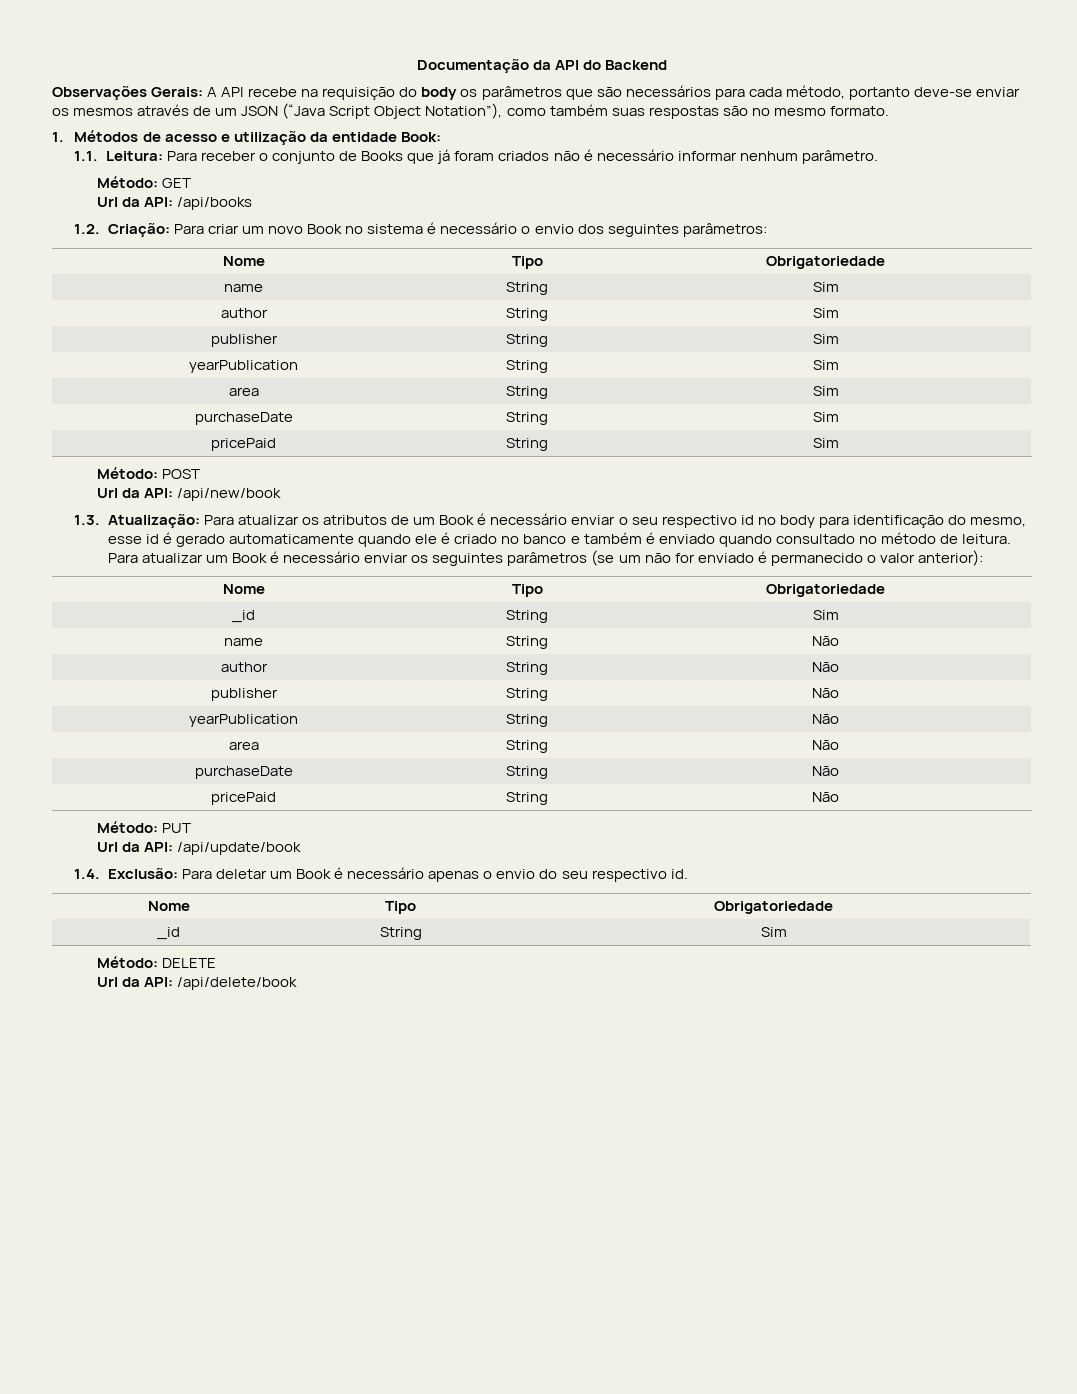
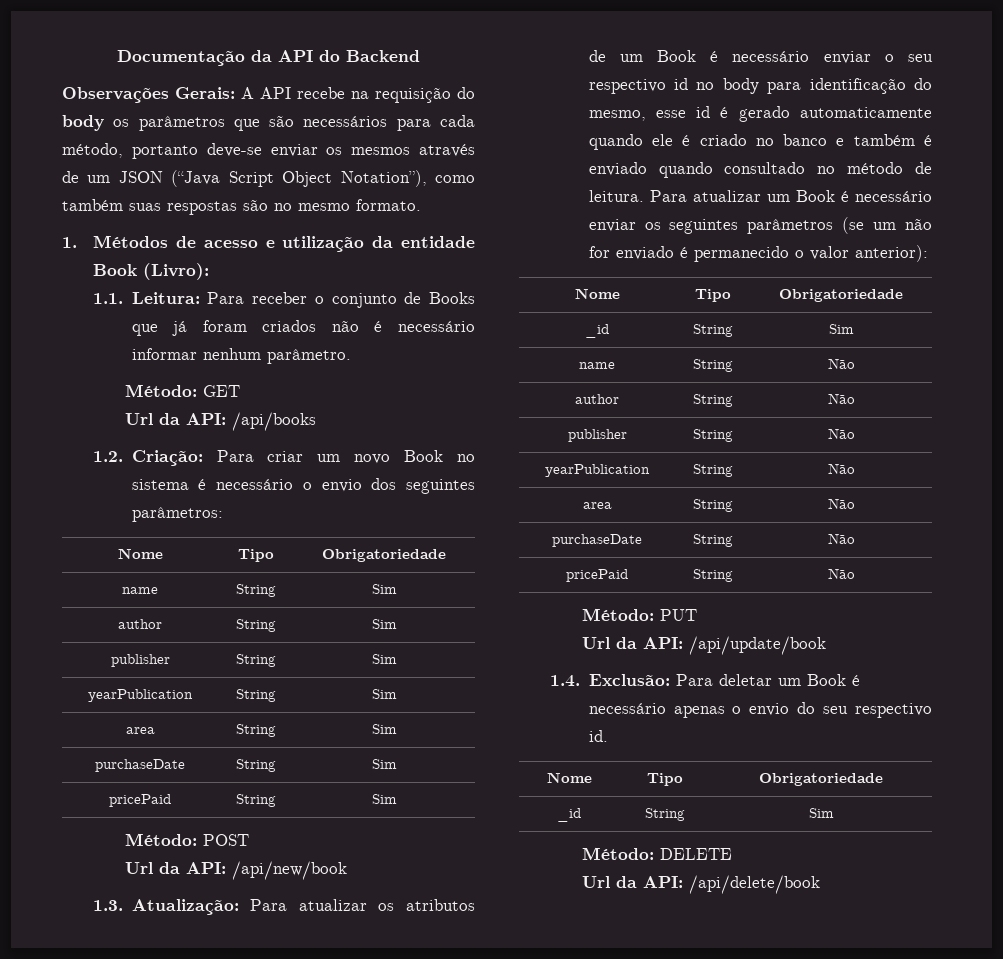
- 1. Métodos de acesso e utilização da entidade Book:
+ 1. Métodos de acesso e utilização da entidade Book (Livro):

